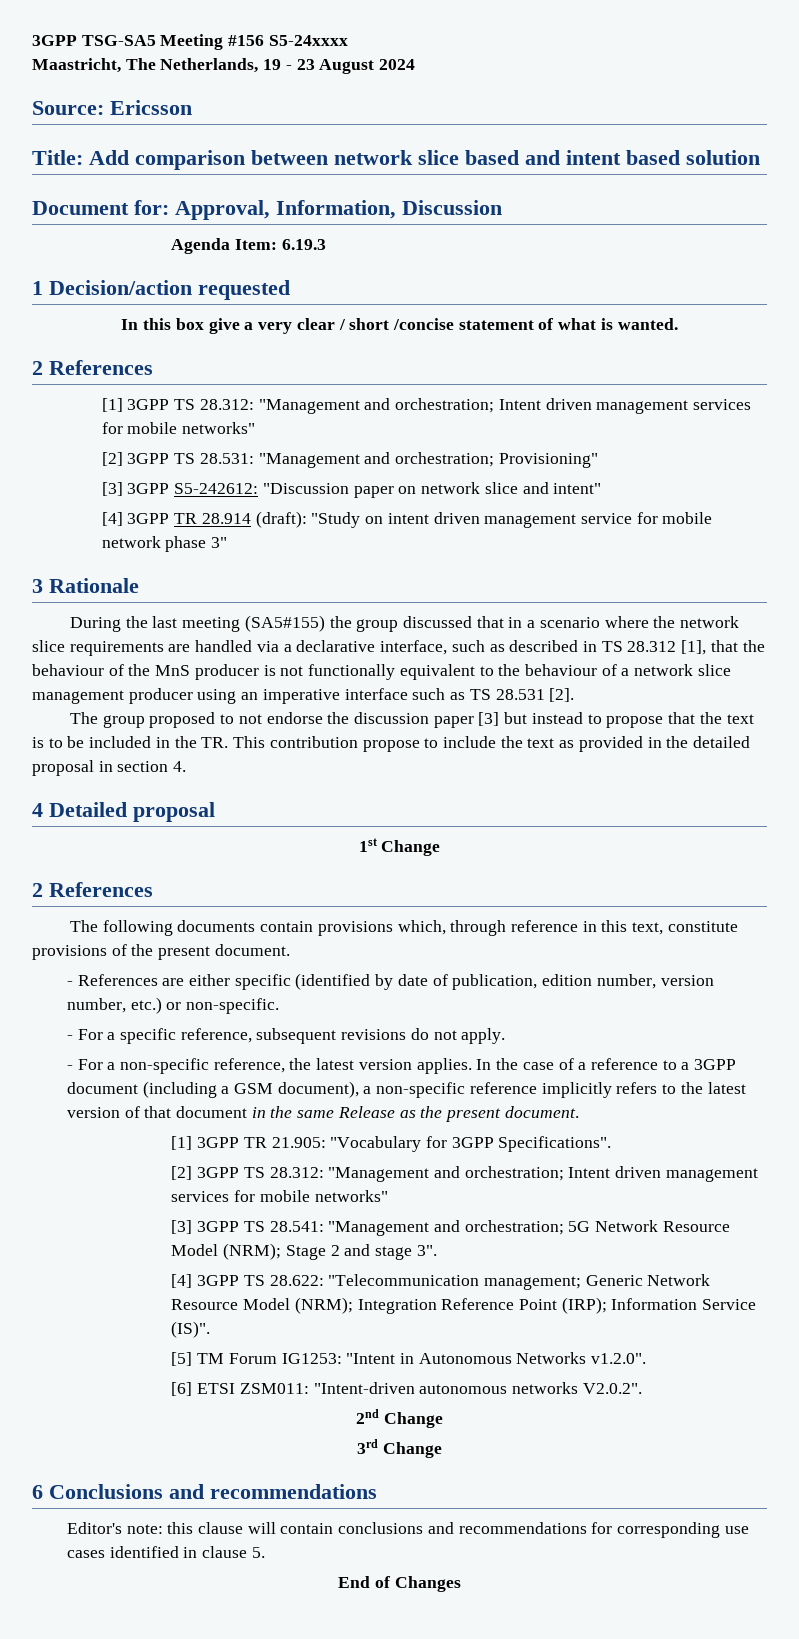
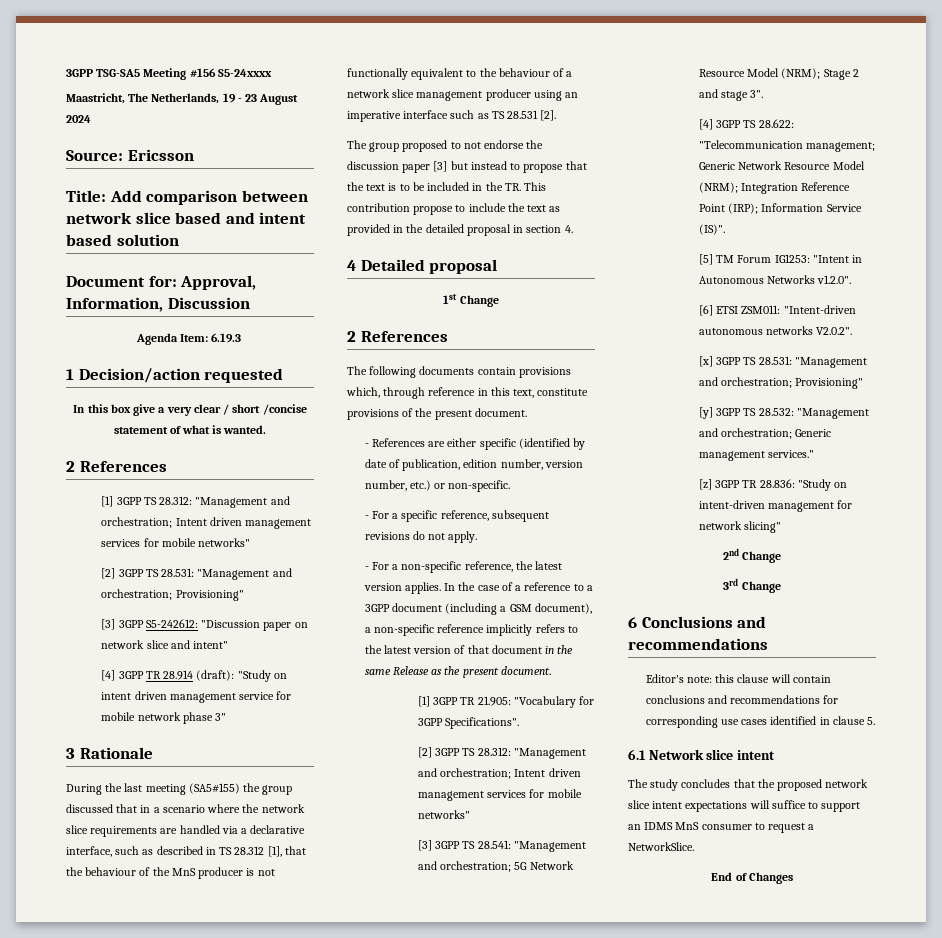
+ [x] 3GPP TS 28.531: "Management and orchestration; Provisioning"
+ [y] 3GPP TS 28.532: "Management and orchestration; Generic management services."
+ [z] 3GPP TR 28.836: "Study on intent-driven management for network slicing"
+ 6.1 Network slice intent
+ The study concludes that the proposed network slice intent expectations will suffice to support an IDMS MnS consumer to request a NetworkSlice.

